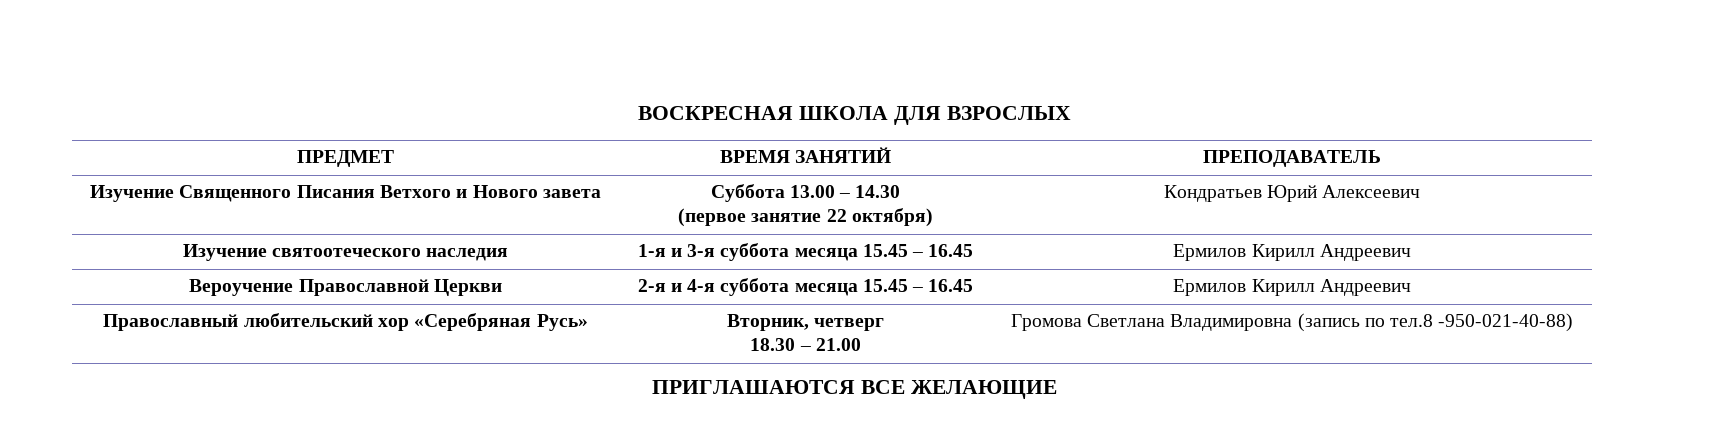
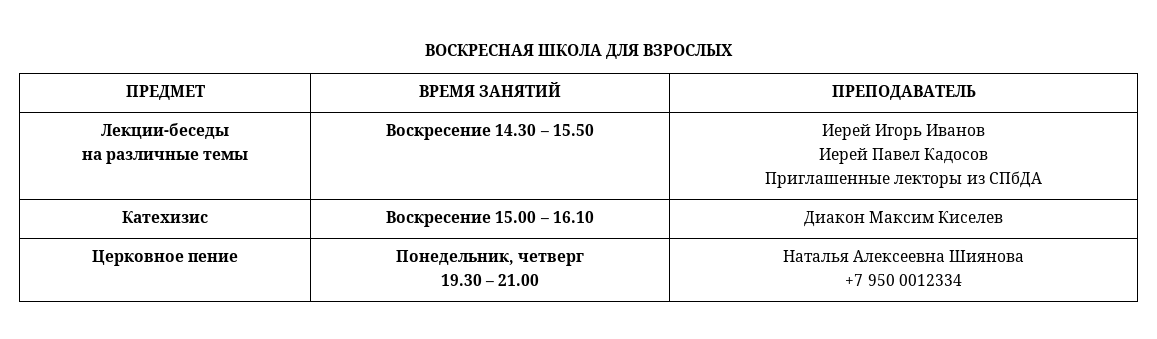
- Изучение Священного Писания Ветхого и Нового завета | Суббота 13.00 – 14.30
- (первое занятие 22 октября) | Кондратьев Юрий Алексеевич
- Изучение святоотеческого наследия | 1-я и 3-я суббота месяца 15.45 – 16.45 | Ермилов Кирилл Андреевич
- Вероучение Православной Церкви | 2-я и 4-я суббота месяца 15.45 – 16.45 | Ермилов Кирилл Андреевич
- Православный любительский хор «Серебряная Русь» | Вторник, четверг
- 18.30 – 21.00 | Громова Светлана Владимировна (запись по тел.8 -950-021-40-88)
- ПРИГЛАШАЮТСЯ ВСЕ ЖЕЛАЮЩИЕ
+ Лекции-беседы
+ на различные темы | Воскресение 14.30 – 15.50 | Иерей Игорь Иванов
+ Иерей Павел Кадосов
+ Приглашенные лекторы из СПбДА
+ Катехизис | Воскресение 15.00 – 16.10 | Диакон Максим Киселев
+ Церковное пение | Понедельник, четверг
+ 19.30 – 21.00 | Наталья Алексеевна Шиянова
+ +7 950 0012334

